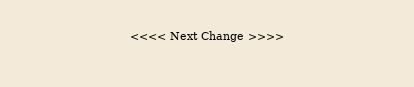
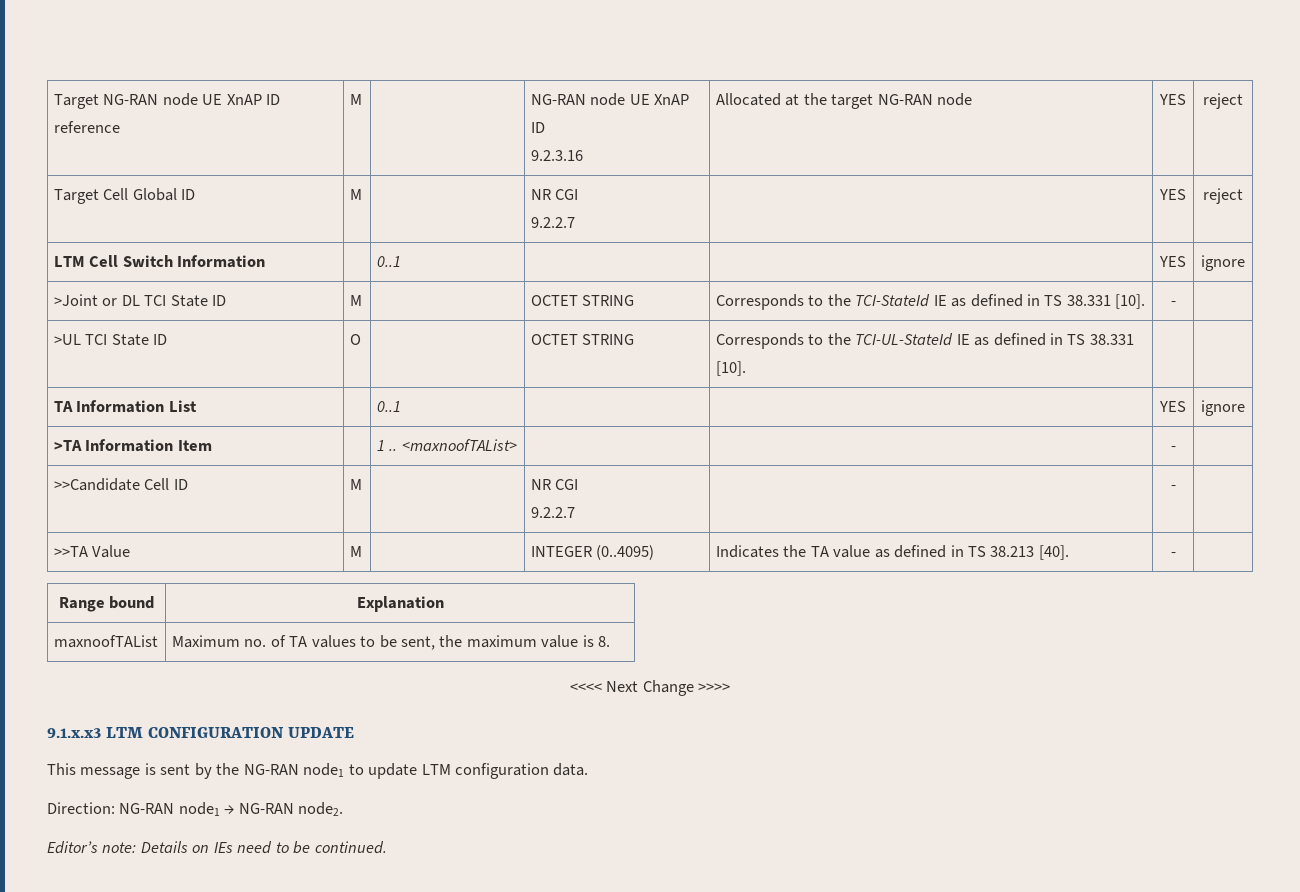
+ Target NG-RAN node UE XnAP ID reference | M | | NG-RAN node UE XnAP ID
+ 9.2.3.16 | Allocated at the target NG-RAN node | YES | reject
+ Target Cell Global ID | M | | NR CGI
+ 9.2.2.7 | | YES | reject
+ LTM Cell Switch Information | | 0..1 | | | YES | ignore
+ >Joint or DL TCI State ID | M | | OCTET STRING | Corresponds to the TCI-StateId IE as defined in TS 38.331 [10]. | - |
+ >UL TCI State ID | O | | OCTET STRING | Corresponds to the TCI-UL-StateId IE as defined in TS 38.331 [10]. | |
+ TA Information List | | 0..1 | | | YES | ignore
+ >TA Information Item | | 1 .. <maxnoofTAList> | | | - |
+ >>Candidate Cell ID | M | | NR CGI
+ 9.2.2.7 | | - |
+ >>TA Value | M | | INTEGER (0..4095) | Indicates the TA value as defined in TS 38.213 [40]. | - |
+ Range bound | Explanation
+ maxnoofTAList | Maximum no. of TA values to be sent, the maximum value is 8.
  <<<< Next Change >>>>
+ 9.1.x.x3 LTM CONFIGURATION UPDATE
+ This message is sent by the NG-RAN node1 to update LTM configuration data.
+ Direction: NG-RAN node1 → NG-RAN node2.
+ Editor’s note: Details on IEs need to be continued.

